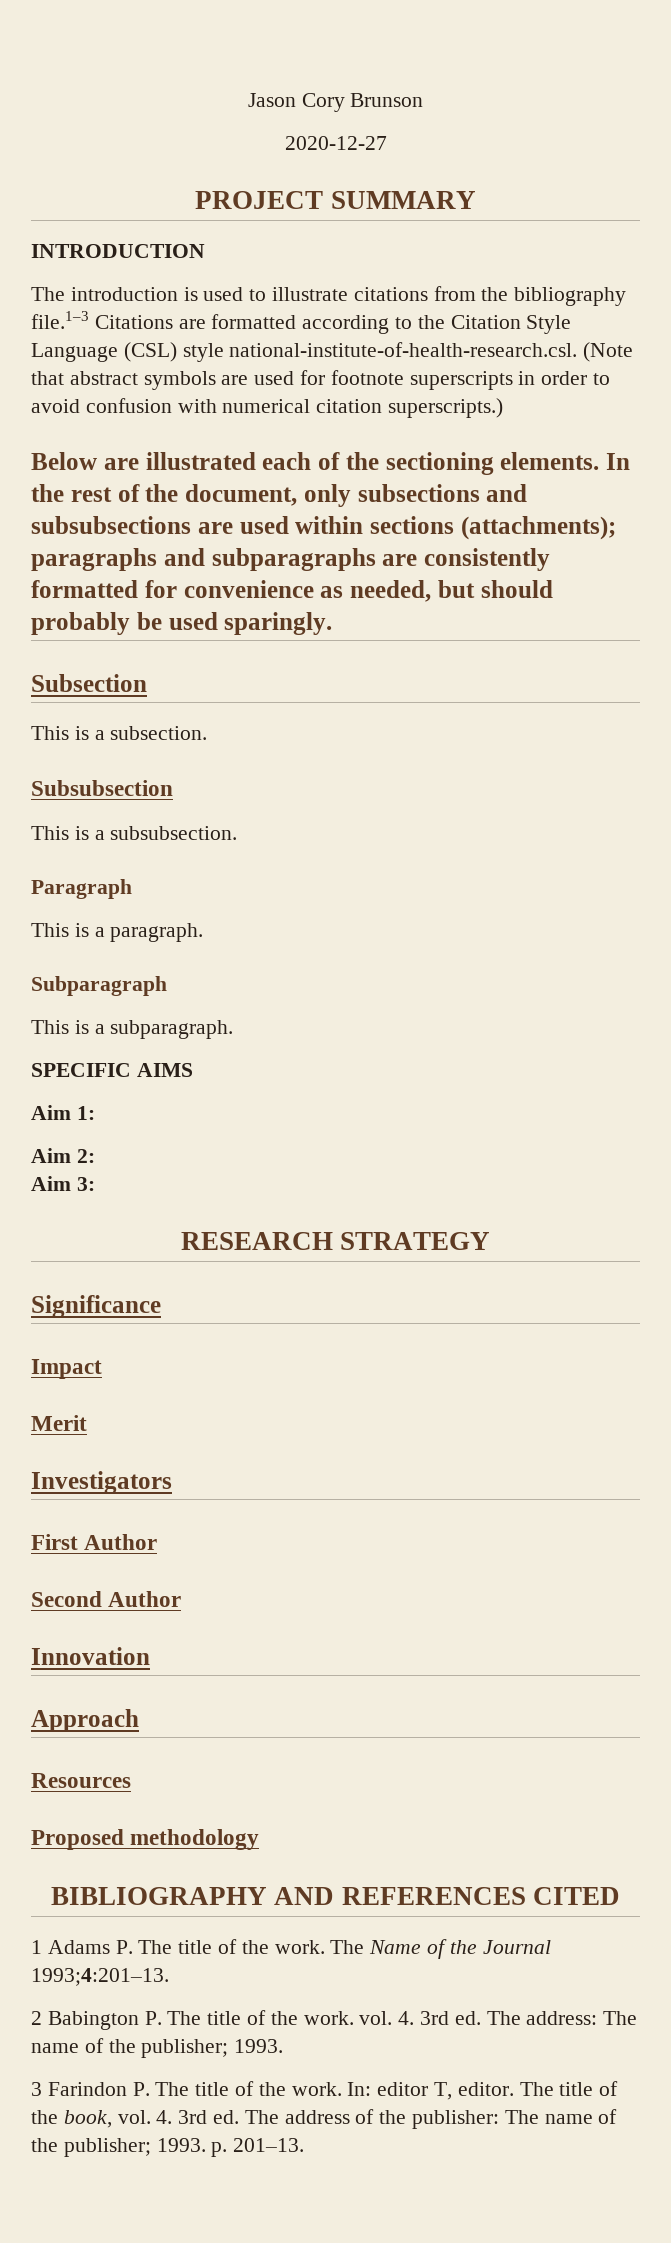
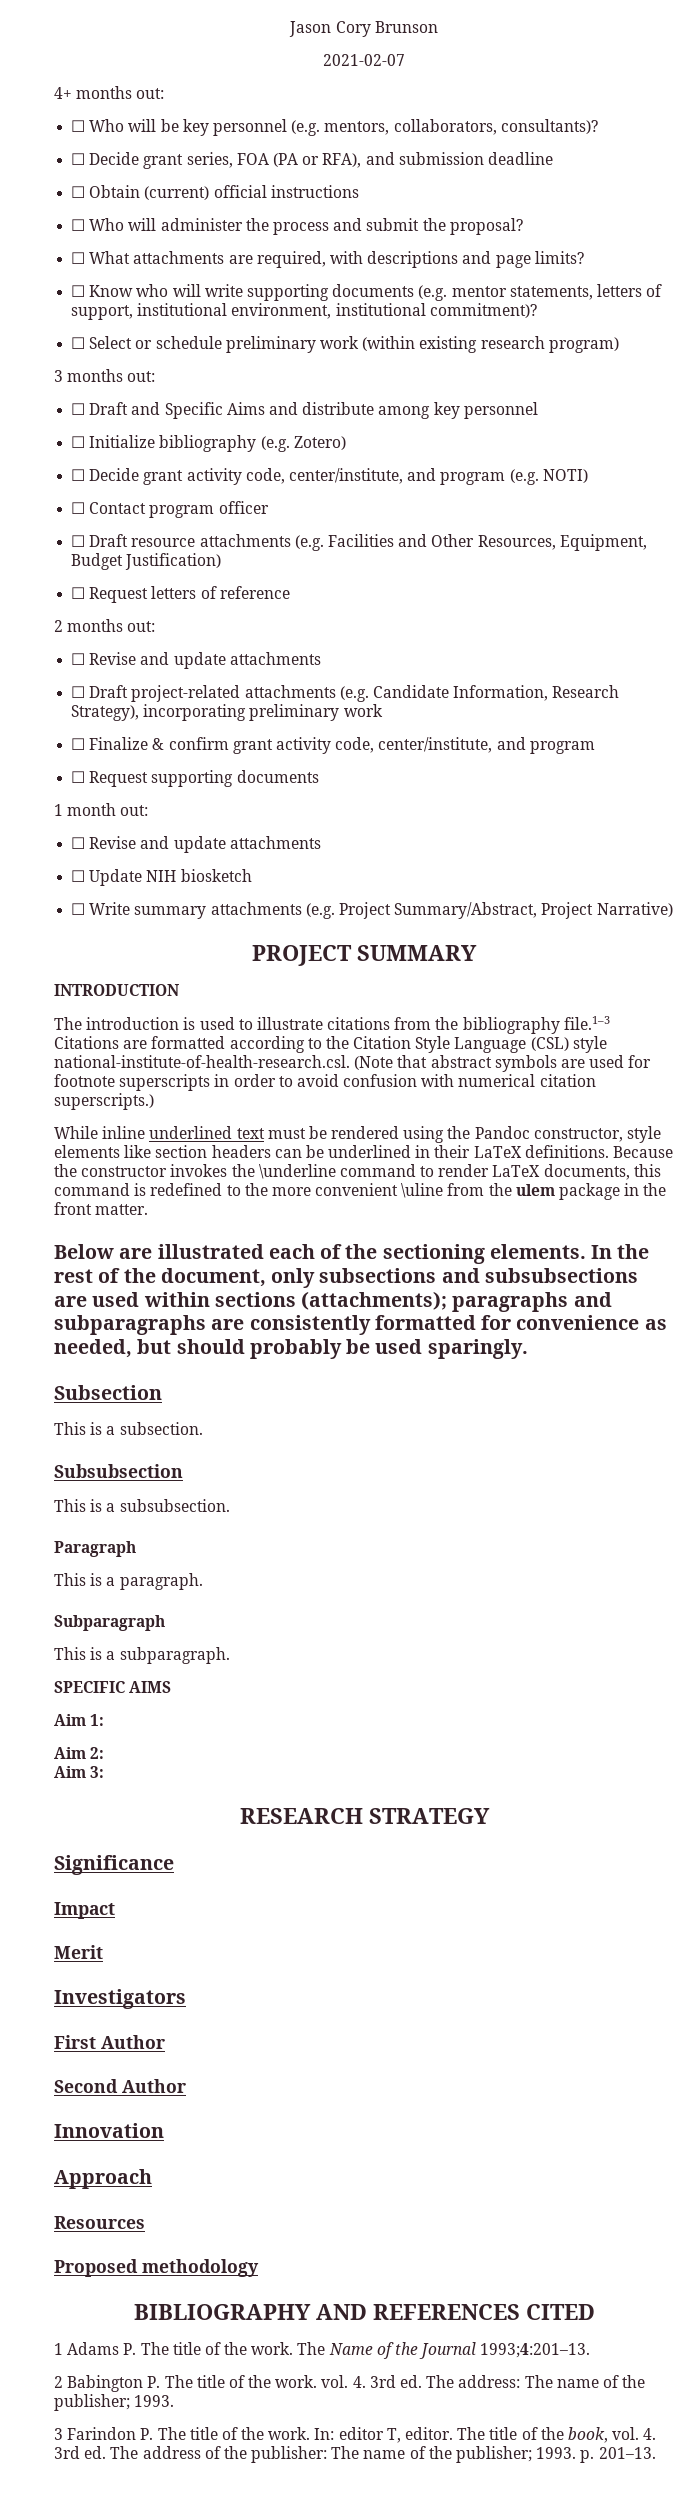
- 2020-12-27
+ 2021-02-07
+ 4+ months out:
+ ☐ Who will be key personnel (e.g. mentors, collaborators, consultants)?
+ ☐ Decide grant series, FOA (PA or RFA), and submission deadline
+ ☐ Obtain (current) official instructions
+ ☐ Who will administer the process and submit the proposal?
+ ☐ What attachments are required, with descriptions and page limits?
+ ☐ Know who will write supporting documents (e.g. mentor statements, letters of support, institutional environment, institutional commitment)?
+ ☐ Select or schedule preliminary work (within existing research program)
+ 3 months out:
+ ☐ Draft and Specific Aims and distribute among key personnel
+ ☐ Initialize bibliography (e.g. Zotero)
+ ☐ Decide grant activity code, center/institute, and program (e.g. NOTI)
+ ☐ Contact program officer
+ ☐ Draft resource attachments (e.g. Facilities and Other Resources, Equipment, Budget Justification)
+ ☐ Request letters of reference
+ 2 months out:
+ ☐ Revise and update attachments
+ ☐ Draft project-related attachments (e.g. Candidate Information, Research Strategy), incorporating preliminary work
+ ☐ Finalize & confirm grant activity code, center/institute, and program
+ ☐ Request supporting documents
+ 1 month out:
+ ☐ Revise and update attachments
+ ☐ Update NIH biosketch
+ ☐ Write summary attachments (e.g. Project Summary/Abstract, Project Narrative)
+ While inline underlined text must be rendered using the Pandoc constructor, style elements like section headers can be underlined in their LaTeX definitions. Because the constructor invokes the \underline command to render LaTeX documents, this command is redefined to the more convenient \uline from the ulem package in the front matter.

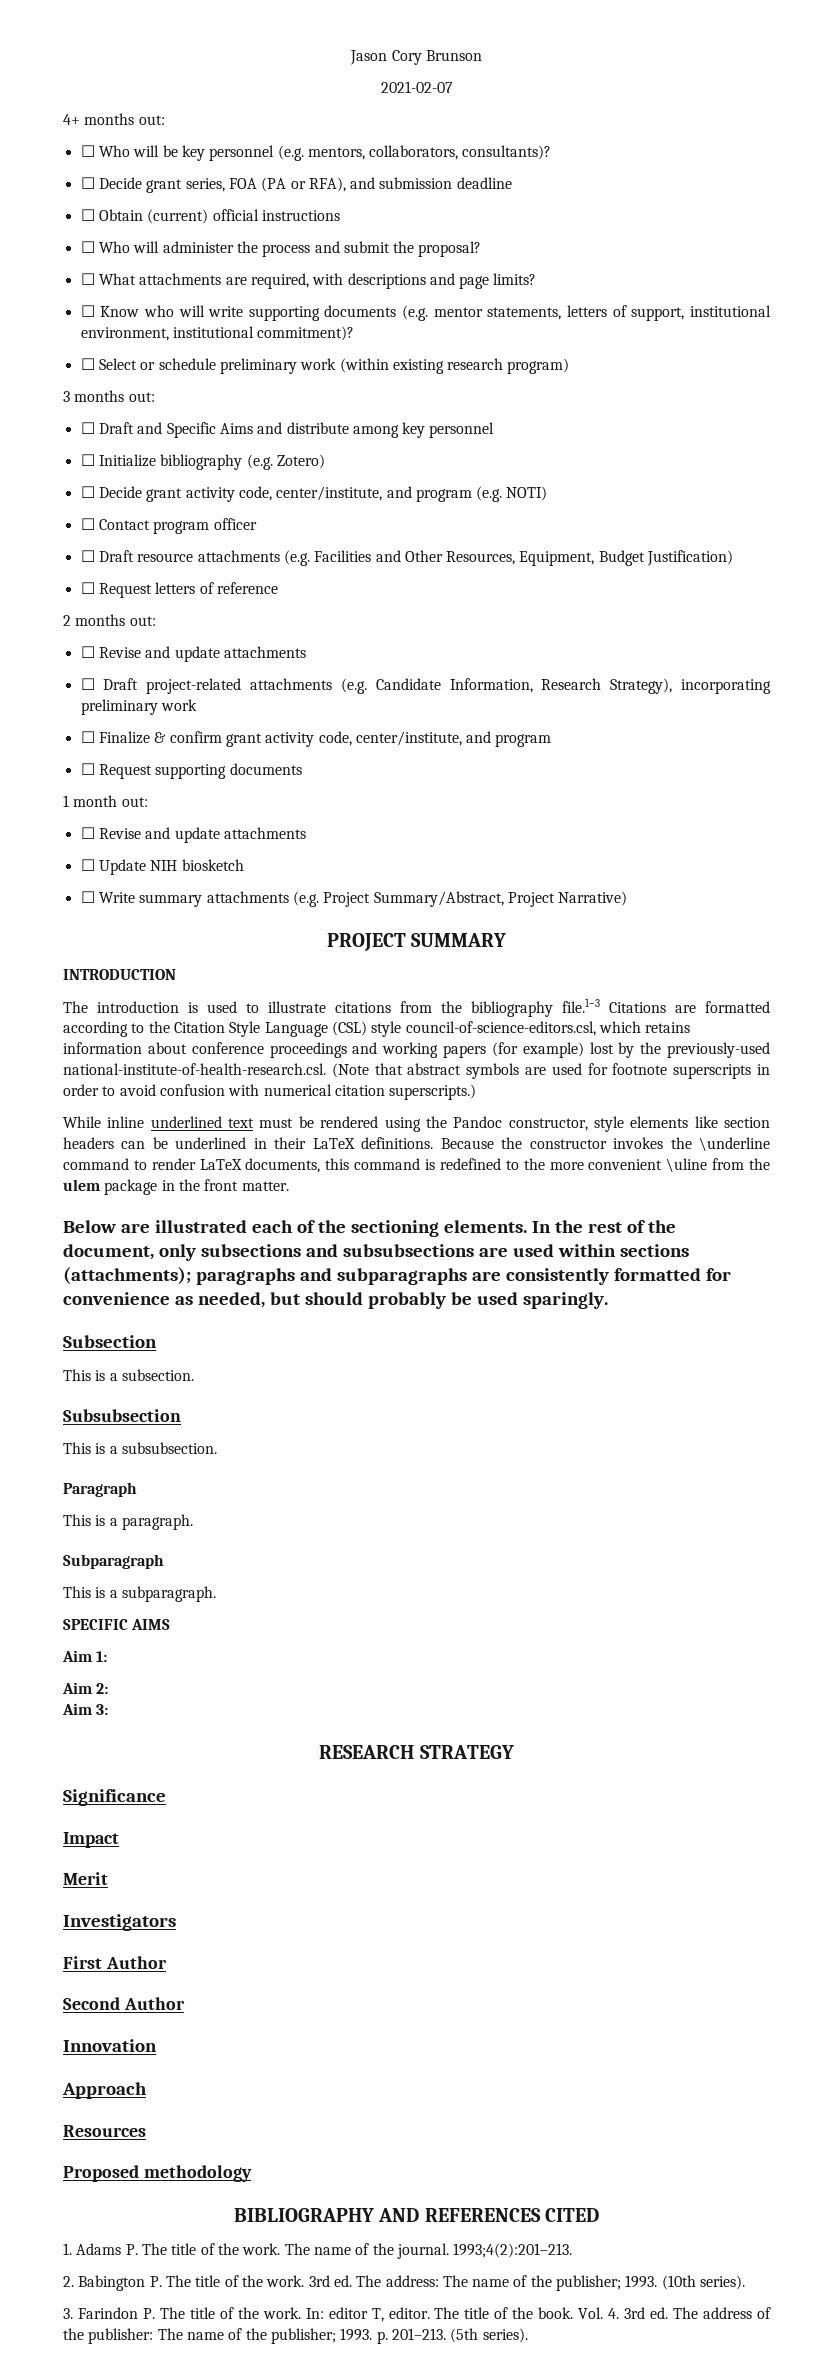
- The introduction is used to illustrate citations from the bibliography file.1–3 Citations are formatted according to the Citation Style Language (CSL) style national-institute-of-health-research.csl. (Note that abstract symbols are used for footnote superscripts in order to avoid confusion with numerical citation superscripts.)
+ The introduction is used to illustrate citations from the bibliography file.1–3 Citations are formatted according to the Citation Style Language (CSL) style council-of-science-editors.csl, which retains information about conference proceedings and working papers (for example) lost by the previously-used national-institute-of-health-research.csl. (Note that abstract symbols are used for footnote superscripts in order to avoid confusion with numerical citation superscripts.)
- 1 Adams P. The title of the work.
+ 1. Adams P. The title of the work.
- The Name of the Journal 1993;4:201–13.
- 2 Babington P. The title of the work. vol. 4. 3rd ed. The address: The name of the publisher; 1993.
- 3 Farindon P. The title of the work.
+ The name of the journal. 1993;4(2):201–213.
+ 2. Babington P. The title of the work. 3rd ed. The address: The name of the publisher; 1993. (10th series).
+ 3. Farindon P. The title of the work.
- The title of the book, vol. 4. 3rd ed. The address of the publisher: The name of the publisher; 1993. p. 201–13.
+ The title of the book. Vol. 4. 3rd ed. The address of the publisher: The name of the publisher; 1993. p. 201–213. (5th series).

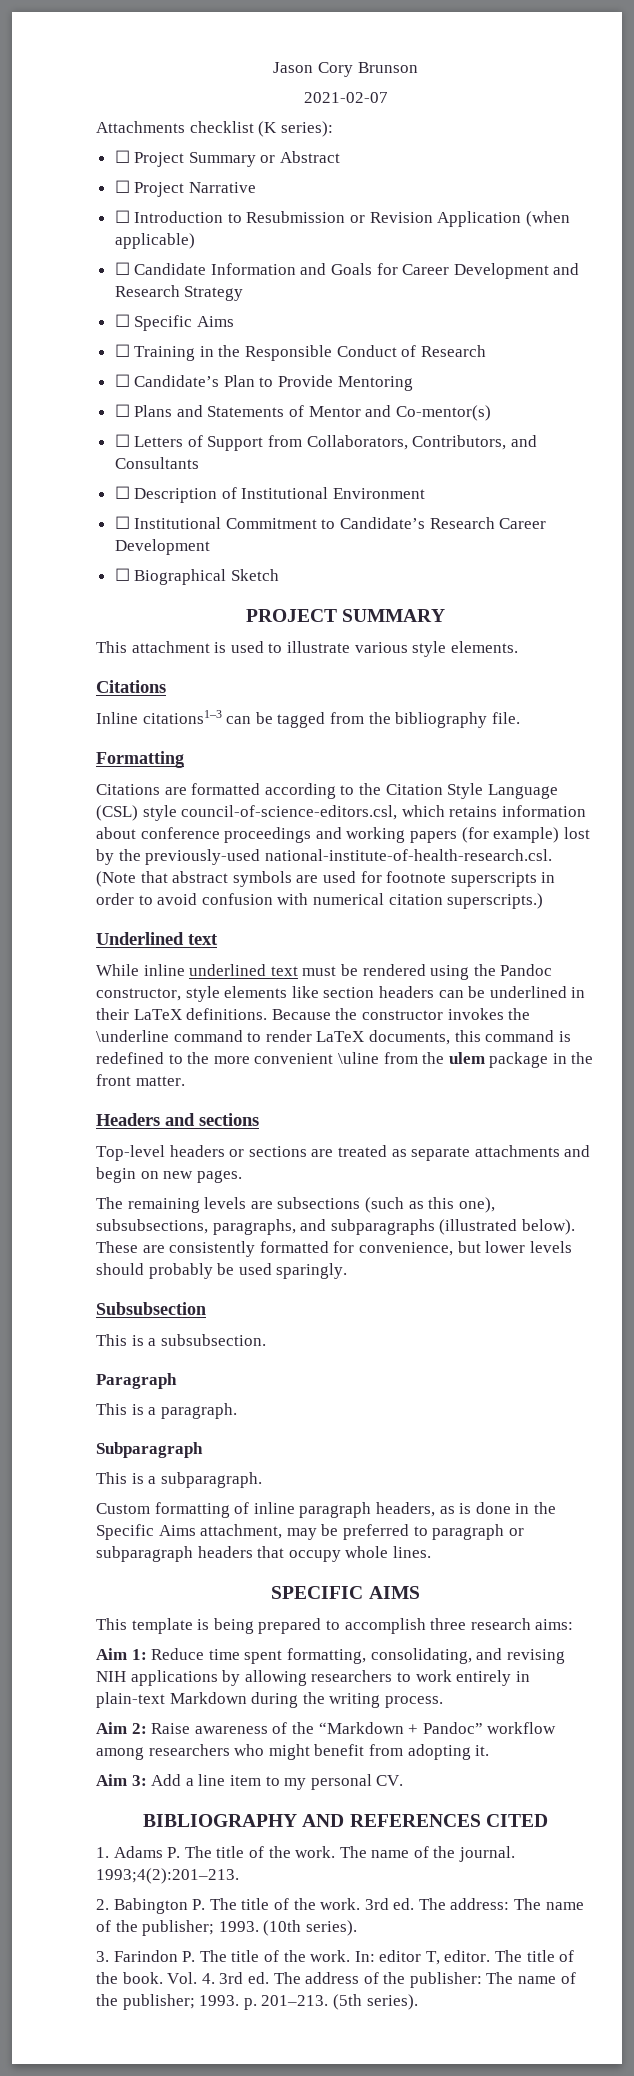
- 4+ months out:
- ☐ Who will be key personnel (e.g. mentors, collaborators, consultants)?
- ☐ Decide grant series, FOA (PA or RFA), and submission deadline
- ☐ Obtain (current) official instructions
- ☐ Who will administer the process and submit the proposal?
- ☐ What attachments are required, with descriptions and page limits?
- ☐ Know who will write supporting documents (e.g. mentor statements, letters of support, institutional environment, institutional commitment)?
- ☐ Select or schedule preliminary work (within existing research program)
- 3 months out:
- ☐ Draft and Specific Aims and distribute among key personnel
- ☐ Initialize bibliography (e.g. Zotero)
- ☐ Decide grant activity code, center/institute, and program (e.g. NOTI)
- ☐ Contact program officer
- ☐ Draft resource attachments (e.g. Facilities and Other Resources, Equipment, Budget Justification)
- ☐ Request letters of reference
- 2 months out:
- ☐ Revise and update attachments
- ☐ Draft project-related attachments (e.g. Candidate Information, Research Strategy), incorporating preliminary work
- ☐ Finalize & confirm grant activity code, center/institute, and program
- ☐ Request supporting documents
- 1 month out:
- ☐ Revise and update attachments
- ☐ Update NIH biosketch
- ☐ Write summary attachments (e.g. Project Summary/Abstract, Project Narrative)
+ Attachments checklist (K series):
+ ☐ Project Summary or Abstract
+ ☐ Project Narrative
+ ☐ Introduction to Resubmission or Revision Application (when applicable)
+ ☐ Candidate Information and Goals for Career Development and Research Strategy
+ ☐ Specific Aims
+ ☐ Training in the Responsible Conduct of Research
+ ☐ Candidate’s Plan to Provide Mentoring
+ ☐ Plans and Statements of Mentor and Co-mentor(s)
+ ☐ Letters of Support from Collaborators, Contributors, and Consultants
+ ☐ Description of Institutional Environment
+ ☐ Institutional Commitment to Candidate’s Research Career Development
+ ☐ Biographical Sketch
- INTRODUCTION
- The introduction is used to illustrate citations from the bibliography file.1–3 Citations are formatted according to the Citation Style Language (CSL) style council-of-science-editors.csl, which retains information about conference proceedings and working papers (for example) lost by the previously-used national-institute-of-health-research.csl. (Note that abstract symbols are used for footnote superscripts in order to avoid confusion with numerical citation superscripts.)
+ This attachment is used to illustrate various style elements.
+ Citations
+ Inline citations1–3 can be tagged from the bibliography file.
+ Formatting
+ Citations are formatted according to the Citation Style Language (CSL) style council-of-science-editors.csl, which retains information about conference proceedings and working papers (for example) lost by the previously-used national-institute-of-health-research.csl. (Note that abstract symbols are used for footnote superscripts in order to avoid confusion with numerical citation superscripts.)
+ Underlined text
- Below are illustrated each of the sectioning elements. In the rest of the document, only subsections and subsubsections are used within sections (attachments); paragraphs and subparagraphs are consistently formatted for convenience as needed, but should probably be used sparingly.
+ Headers and sections
+ Top-level headers or sections are treated as separate attachments and begin on new pages.
+ The remaining levels are subsections (such as this one), subsubsections, paragraphs, and subparagraphs (illustrated below). These are consistently formatted for convenience, but lower levels should probably be used sparingly.
- Subsection
- This is a subsection.
+ Custom formatting of inline paragraph headers, as is done in the Specific Aims attachment, may be preferred to paragraph or subparagraph headers that occupy whole lines.
  SPECIFIC AIMS
- Aim 1:
- Aim 2:
- Aim 3:
- RESEARCH STRATEGY
- Significance
- Impact
- Merit
- Investigators
- First Author
- Second Author
- Innovation
- Approach
- Resources
- Proposed methodology
+ This template is being prepared to accomplish three research aims:
+ Aim 1: Reduce time spent formatting, consolidating, and revising NIH applications by allowing researchers to work entirely in plain-text Markdown during the writing process.
+ Aim 2: Raise awareness of the “Markdown + Pandoc” workflow among researchers who might benefit from adopting it.
+ Aim 3: Add a line item to my personal CV.

